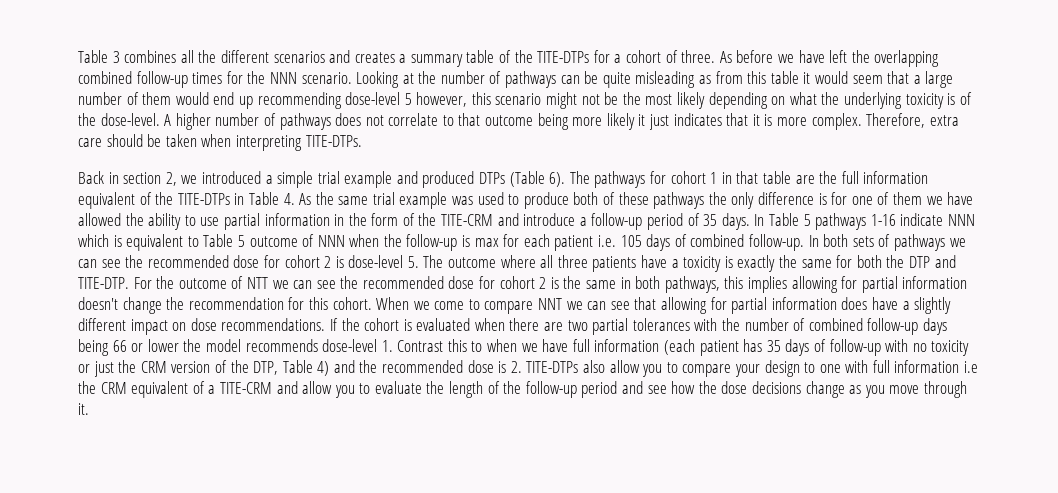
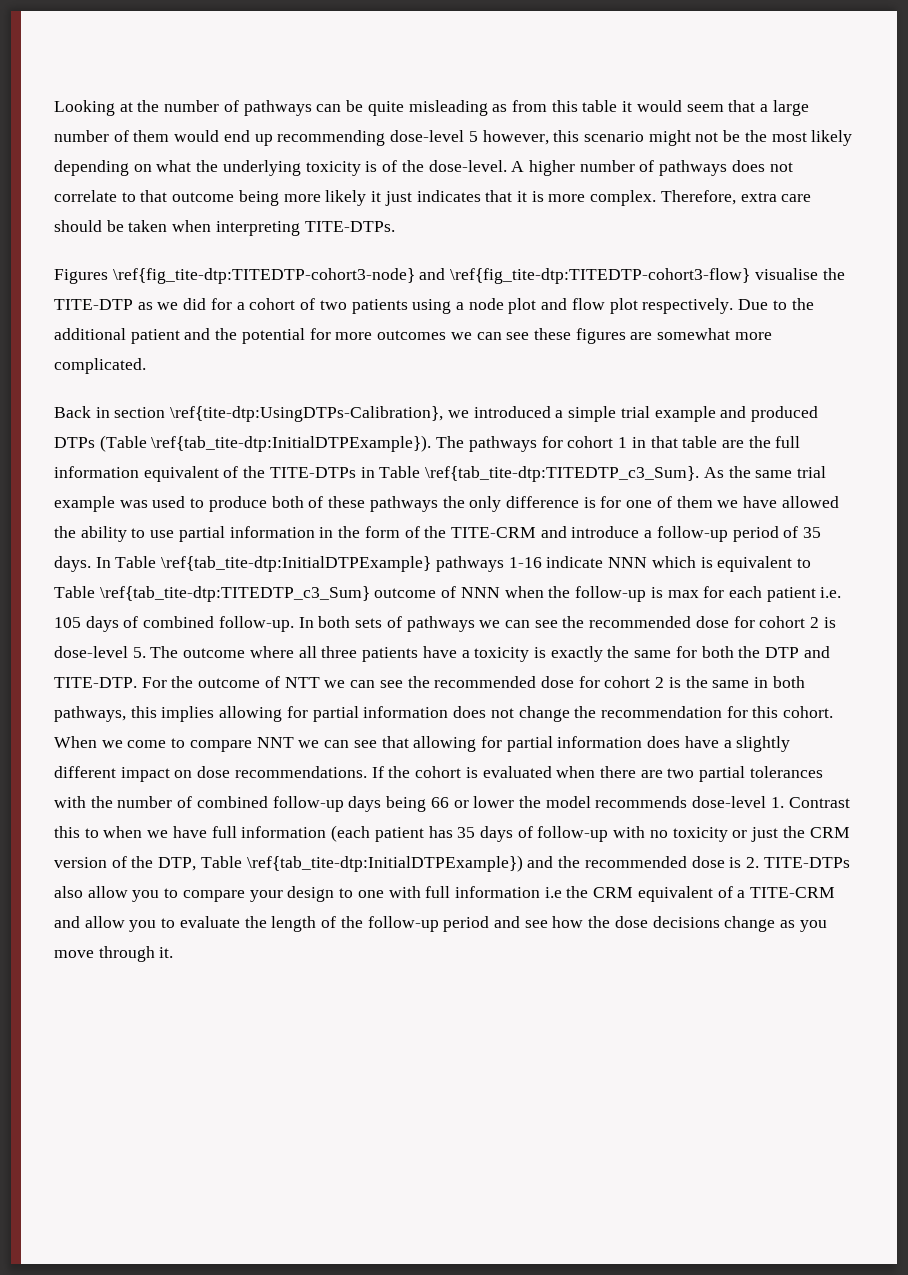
- Table 3 combines all the different scenarios and creates a summary table of the TITE-DTPs for a cohort of three. As before we have left the overlapping combined follow-up times for the NNN scenario.
+ Figures \ref{fig_tite-dtp:TITEDTP-cohort3-node} and \ref{fig_tite-dtp:TITEDTP-cohort3-flow} visualise the TITE-DTP as we did for a cohort of two patients using a node plot and flow plot respectively. Due to the additional patient and the potential for more outcomes we can see these figures are somewhat more complicated.
- Back in section 2, we introduced a simple trial example and produced DTPs (Table 6).
+ Back in section \ref{tite-dtp:UsingDTPs-Calibration}, we introduced a simple trial example and produced DTPs (Table \ref{tab_tite-dtp:InitialDTPExample}).
- The pathways for cohort 1 in that table are the full information equivalent of the TITE-DTPs in Table 4. As the same trial example was used to produce both of these pathways the only difference is for one of them we have allowed the ability to use partial information in the form of the TITE-CRM and introduce a follow-up period of 35 days.
+ The pathways for cohort 1 in that table are the full information equivalent of the TITE-DTPs in Table \ref{tab_tite-dtp:TITEDTP_c3_Sum}. As the same trial example was used to produce both of these pathways the only difference is for one of them we have allowed the ability to use partial information in the form of the TITE-CRM and introduce a follow-up period of 35 days.
- In Table 5 pathways 1-16 indicate NNN which is equivalent to Table 5 outcome of NNN when the follow-up is max for each patient i.e. 105 days of combined follow-up.
+ In Table \ref{tab_tite-dtp:InitialDTPExample} pathways 1-16 indicate NNN which is equivalent to Table \ref{tab_tite-dtp:TITEDTP_c3_Sum} outcome of NNN when the follow-up is max for each patient i.e. 105 days of combined follow-up.
- For the outcome of NTT we can see the recommended dose for cohort 2 is the same in both pathways, this implies allowing for partial information doesn't change the recommendation for this cohort.
+ For the outcome of NTT we can see the recommended dose for cohort 2 is the same in both pathways, this implies allowing for partial information does not change the recommendation for this cohort.
- If the cohort is evaluated when there are two partial tolerances with the number of combined follow-up days being 66 or lower the model recommends dose-level 1. Contrast this to when we have full information (each patient has 35 days of follow-up with no toxicity or just the CRM version of the DTP, Table 4) and the recommended dose is 2. TITE-DTPs also allow you to compare your design to one with full information i.e the CRM equivalent of a TITE-CRM and allow you to evaluate the length of the follow-up period and see how the dose decisions change as you move through it.
+ If the cohort is evaluated when there are two partial tolerances with the number of combined follow-up days being 66 or lower the model recommends dose-level 1. Contrast this to when we have full information (each patient has 35 days of follow-up with no toxicity or just the CRM version of the DTP, Table \ref{tab_tite-dtp:InitialDTPExample}) and the recommended dose is 2. TITE-DTPs also allow you to compare your design to one with full information i.e the CRM equivalent of a TITE-CRM and allow you to evaluate the length of the follow-up period and see how the dose decisions change as you move through it.

